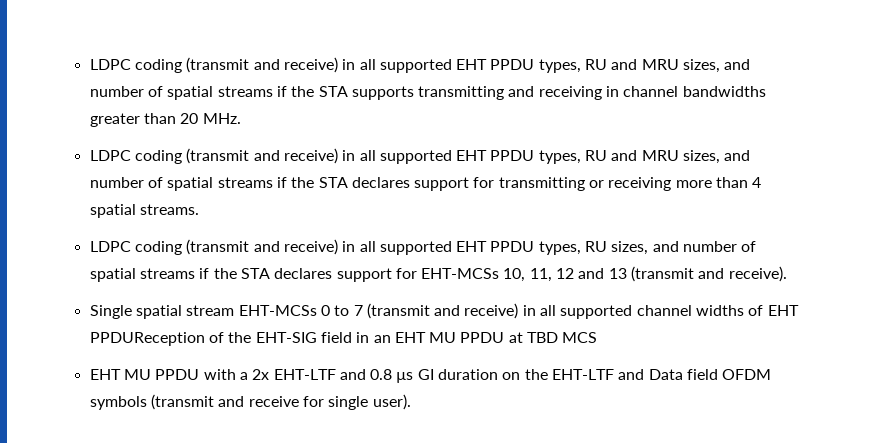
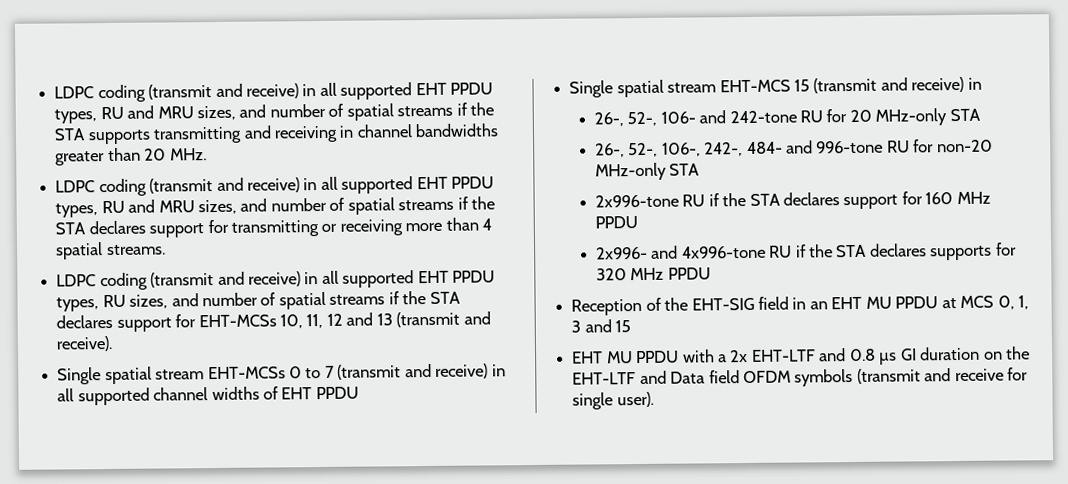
- Single spatial stream EHT-MCSs 0 to 7 (transmit and receive) in all supported channel widths of EHT PPDUReception of the EHT-SIG field in an EHT MU PPDU at TBD MCS
+ Single spatial stream EHT-MCSs 0 to 7 (transmit and receive) in all supported channel widths of EHT PPDU
+ Single spatial stream EHT-MCS 15 (transmit and receive) in
+ 26-, 52-, 106- and 242-tone RU for 20 MHz-only STA
+ 26-, 52-, 106-, 242-, 484- and 996-tone RU for non-20 MHz-only STA
+ 2x996-tone RU if the STA declares support for 160 MHz PPDU
+ 2x996- and 4x996-tone RU if the STA declares supports for 320 MHz PPDU
+ Reception of the EHT-SIG field in an EHT MU PPDU at MCS 0, 1, 3 and 15

